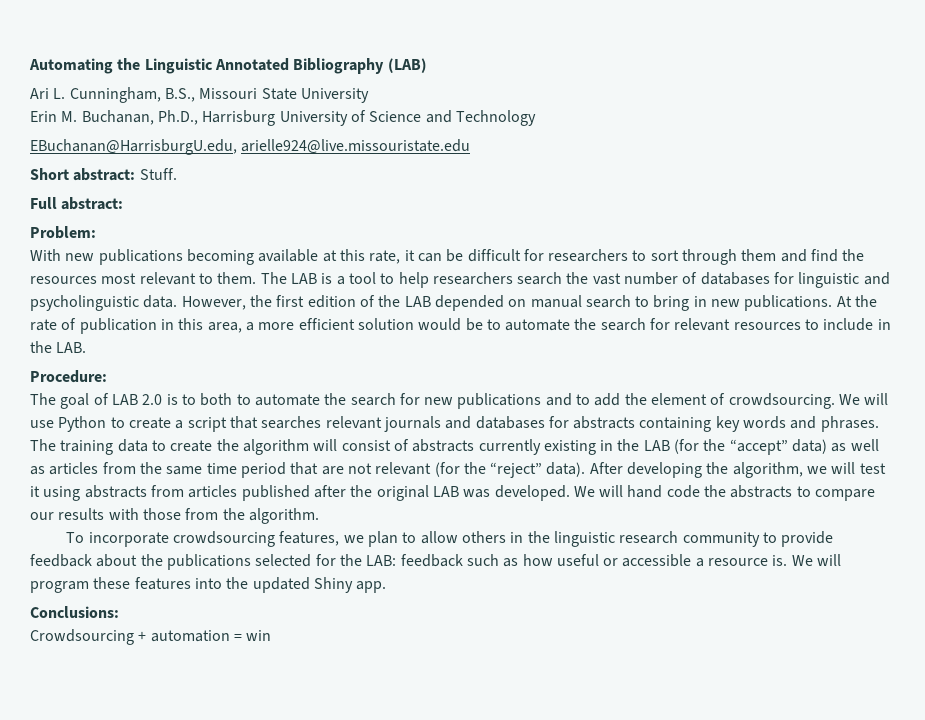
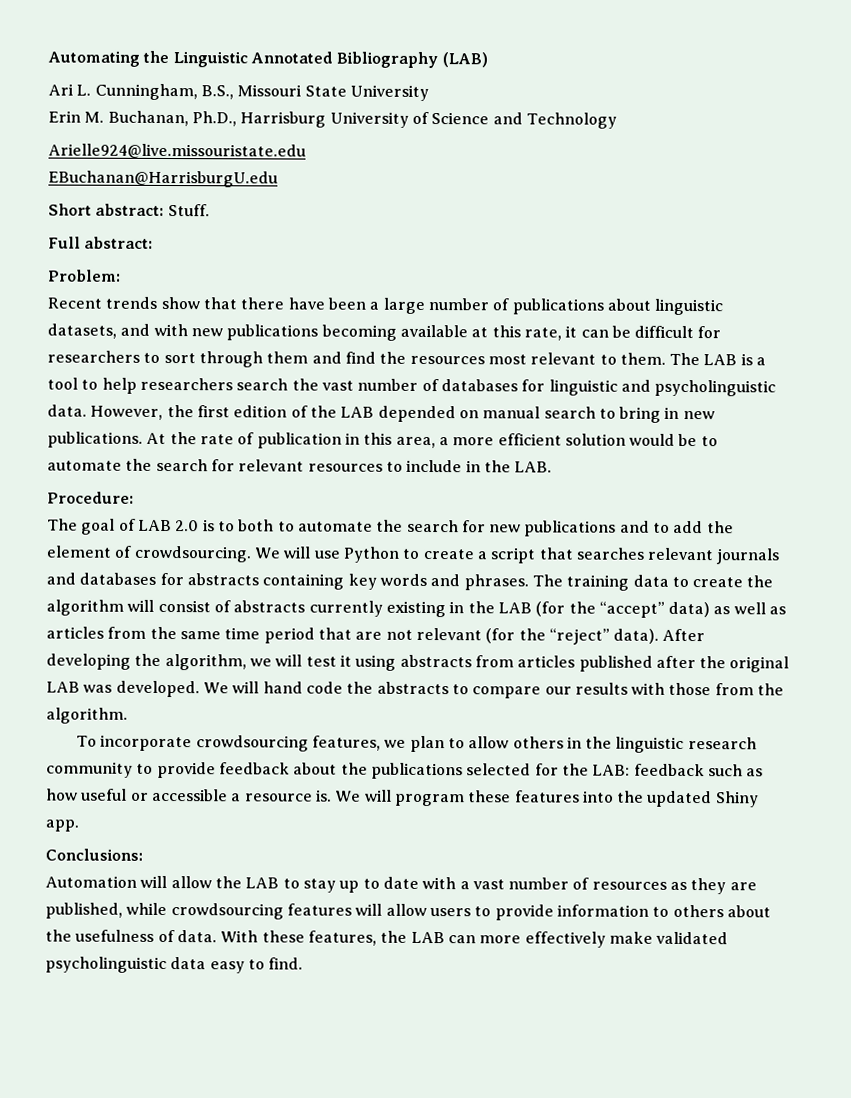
- EBuchanan@HarrisburgU.edu, arielle924@live.missouristate.edu
+ Arielle924@live.missouristate.edu
+ EBuchanan@HarrisburgU.edu
- With new publications becoming available at this rate, it can be difficult for researchers to sort through them and find the resources most relevant to them.
+ Recent trends show that there have been a large number of publications about linguistic datasets, and with new publications becoming available at this rate, it can be difficult for researchers to sort through them and find the resources most relevant to them.
- Crowdsourcing + automation = win
+ Automation will allow the LAB to stay up to date with a vast number of resources as they are published, while crowdsourcing features will allow users to provide information to others about the usefulness of data. With these features, the LAB can more effectively make validated psycholinguistic data easy to find.

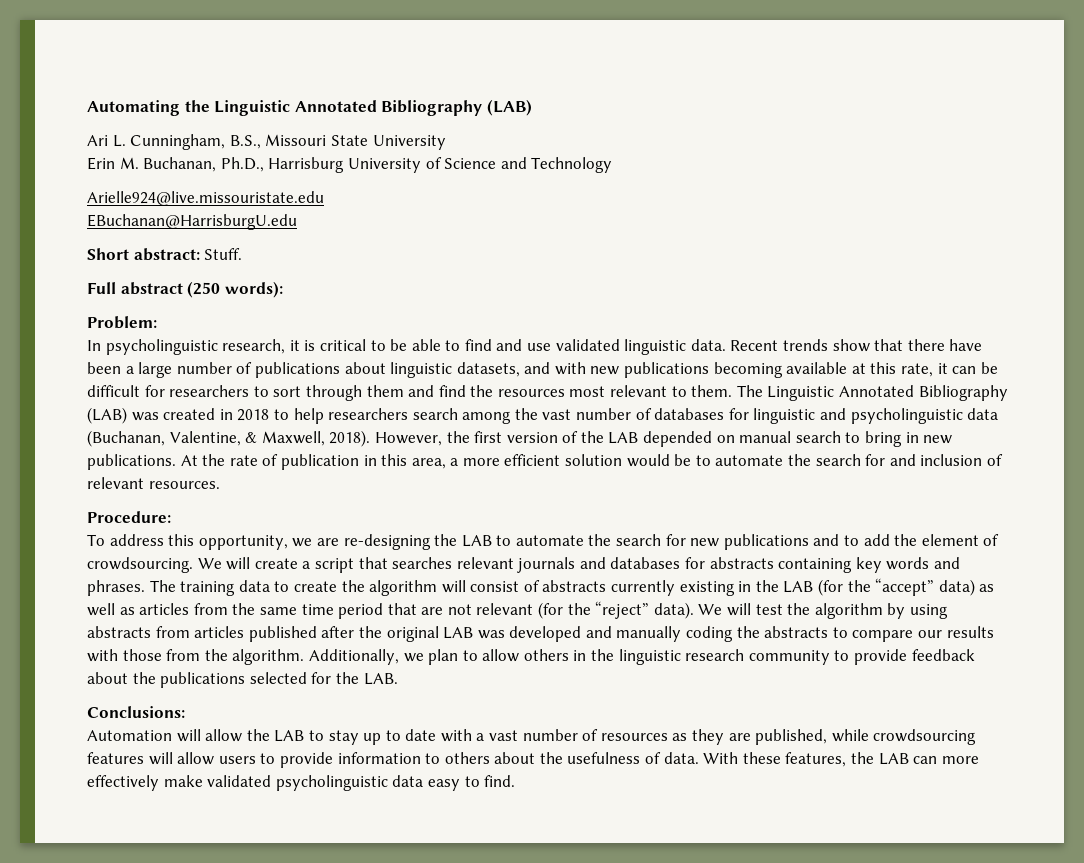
- Full abstract:
+ Full abstract (250 words):
  Problem:
- Recent trends show that there have been a large number of publications about linguistic datasets, and with new publications becoming available at this rate, it can be difficult for researchers to sort through them and find the resources most relevant to them.
+ In psycholinguistic research, it is critical to be able to find and use validated linguistic data. Recent trends show that there have been a large number of publications about linguistic datasets, and with new publications becoming available at this rate, it can be difficult for researchers to sort through them and find the resources most relevant to them.
- The LAB is a tool to help researchers search the vast number of databases for linguistic and psycholinguistic data.
+ The Linguistic Annotated Bibliography (LAB) was created in 2018 to help researchers search among the vast number of databases for linguistic and psycholinguistic data (Buchanan, Valentine, & Maxwell, 2018).
- However, the first edition of the LAB depended on manual search to bring in new publications.
+ However, the first version of the LAB depended on manual search to bring in new publications.
- At the rate of publication in this area, a more efficient solution would be to automate the search for relevant resources to include in the LAB.
+ At the rate of publication in this area, a more efficient solution would be to automate the search for and inclusion of relevant resources.
  Procedure:
- The goal of LAB 2.0 is to both to automate the search for new publications and to add the element of crowdsourcing.
+ To address this opportunity, we are re-designing the LAB to automate the search for new publications and to add the element of crowdsourcing.
- We will use Python to create a script that searches relevant journals and databases for abstracts containing key words and phrases.
+ We will create a script that searches relevant journals and databases for abstracts containing key words and phrases.
- After developing the algorithm, we will test it using abstracts from articles published after the original LAB was developed. We will hand code the abstracts to compare our results with those from the algorithm.
- To incorporate crowdsourcing features, we plan to allow others in the linguistic research community to provide feedback about the publications selected for the LAB: feedback such as how useful or accessible a resource is. We will program these features into the updated Shiny app.
+ We will test the algorithm by using abstracts from articles published after the original LAB was developed and manually coding the abstracts to compare our results with those from the algorithm. Additionally, we plan to allow others in the linguistic research community to provide feedback about the publications selected for the LAB.

